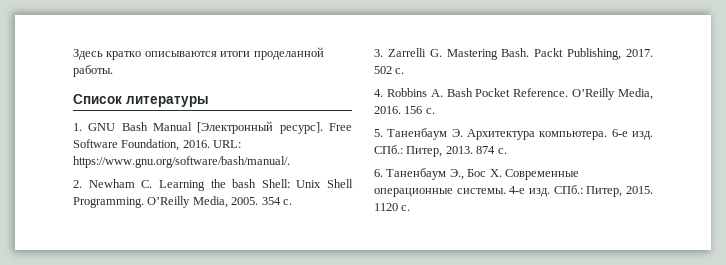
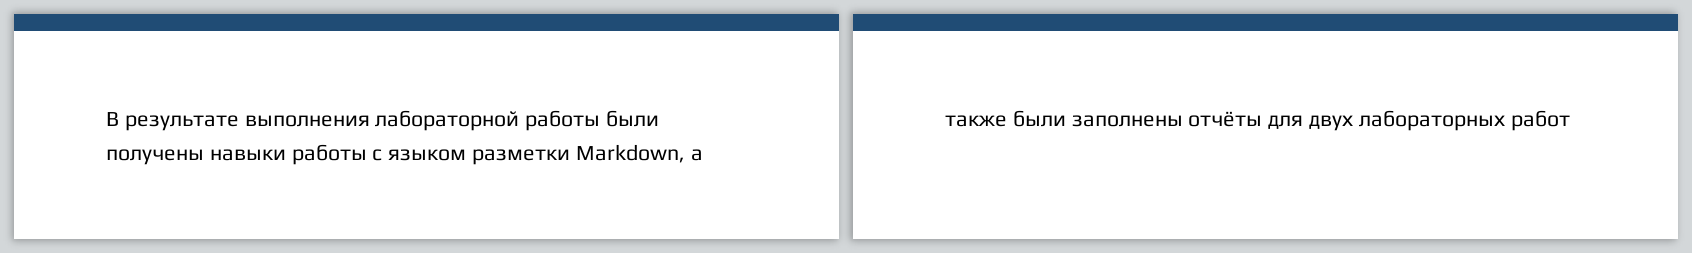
- Здесь кратко описываются итоги проделанной работы.
- Список литературы
- 1. GNU Bash Manual [Электронный ресурс]. Free Software Foundation, 2016. URL: https://www.gnu.org/software/bash/manual/.
- 2. Newham C. Learning the bash Shell: Unix Shell Programming. O’Reilly Media, 2005. 354 с.
- 3. Zarrelli G. Mastering Bash. Packt Publishing, 2017. 502 с.
- 4. Robbins A. Bash Pocket Reference. O’Reilly Media, 2016. 156 с.
- 5. Таненбаум Э. Архитектура компьютера. 6-е изд. СПб.: Питер, 2013. 874 с.
- 6. Таненбаум Э., Бос Х. Современные операционные системы. 4-е изд. СПб.: Питер, 2015. 1120 с.
+ В результате выполнения лабораторной работы были получены навыки работы с языком разметки Markdown, а также были заполнены отчёты для двух лабораторных работ

